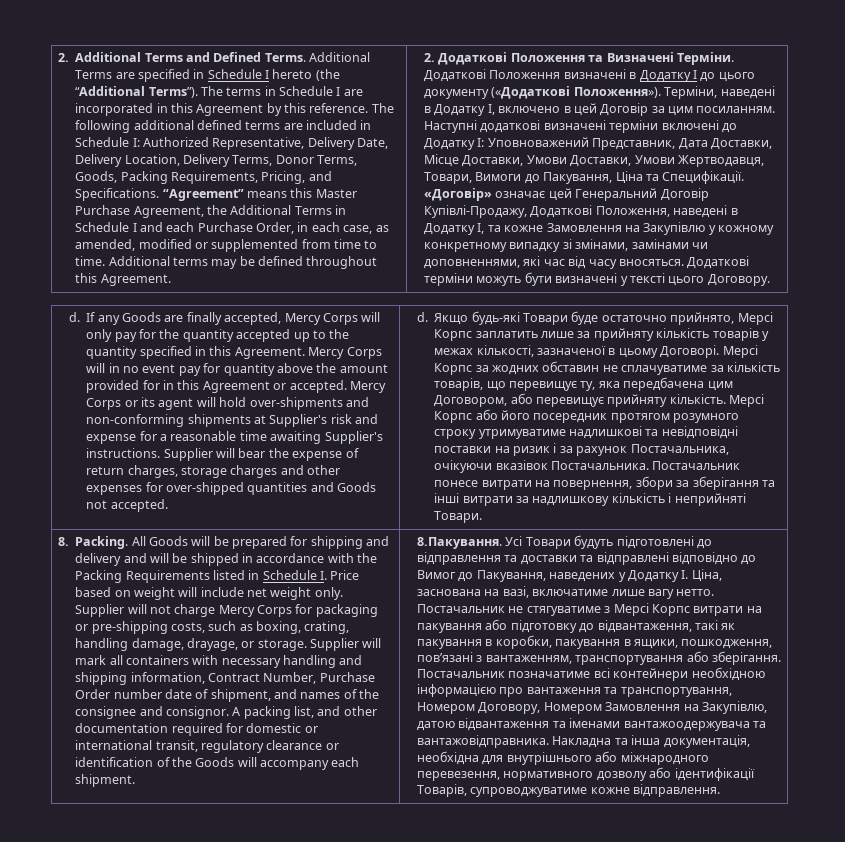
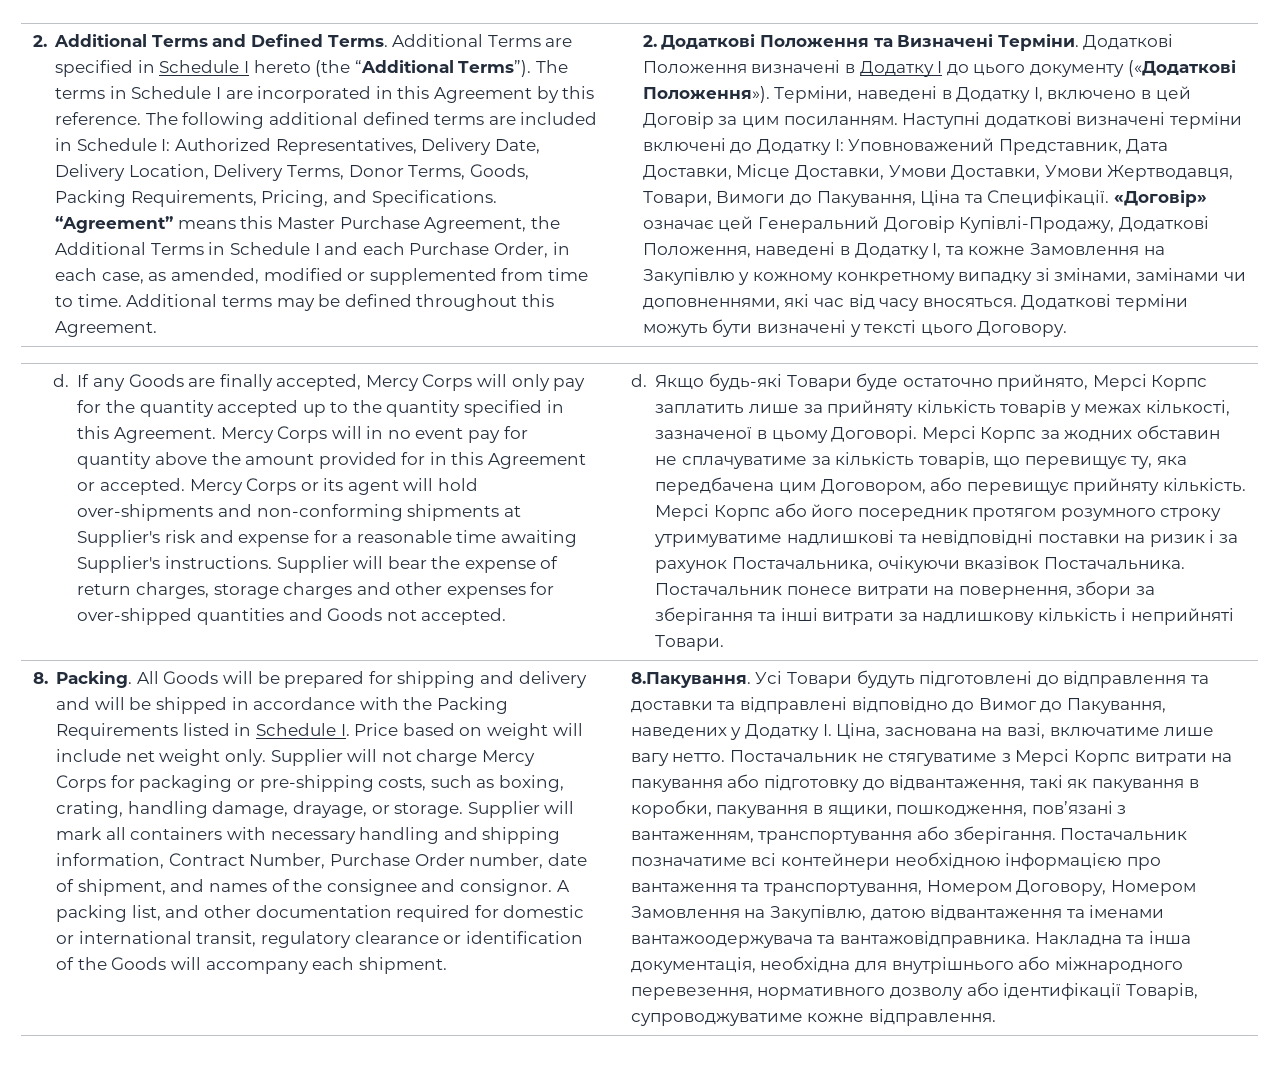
- The following additional defined terms are included in Schedule I: Authorized Representative, Delivery Date, Delivery Location, Delivery Terms, Donor Terms, Goods, Packing Requirements, Pricing, and Specifications.
+ The following additional defined terms are included in Schedule I: Authorized Representatives, Delivery Date, Delivery Location, Delivery Terms, Donor Terms, Goods, Packing Requirements, Pricing, and Specifications.
- Supplier will mark all containers with necessary handling and shipping information, Contract Number, Purchase Order number date of shipment, and names of the consignee and consignor.
+ Supplier will mark all containers with necessary handling and shipping information, Contract Number, Purchase Order number, date of shipment, and names of the consignee and consignor.

